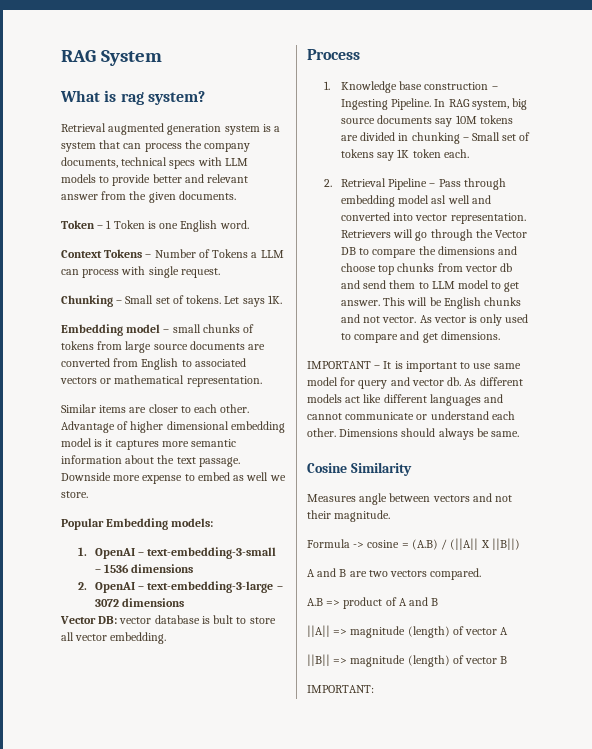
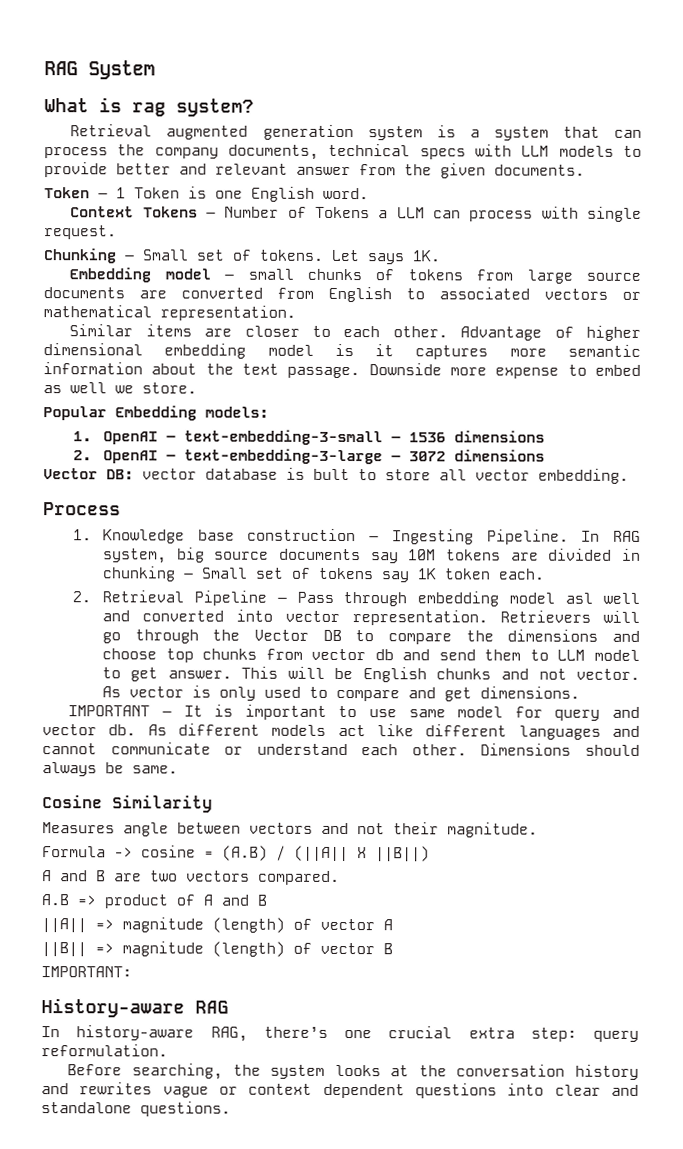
+ History-aware RAG
+ In history-aware RAG, there’s one crucial extra step: query reformulation.
+ Before searching, the system looks at the conversation history and rewrites vague or context dependent questions into clear and standalone questions.

